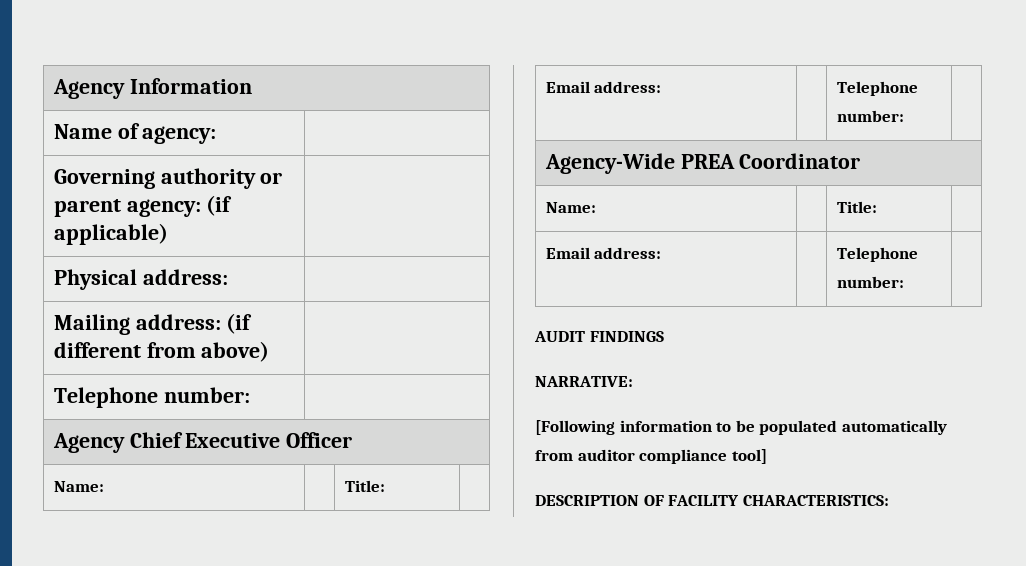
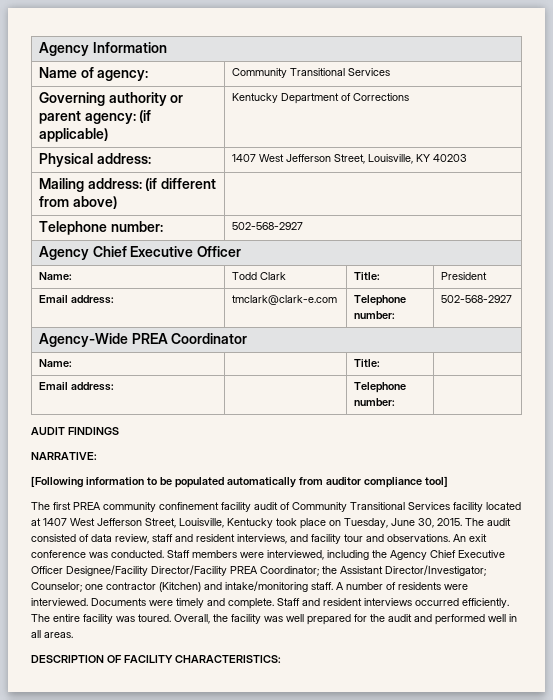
- Name of agency: |
+ Name of agency: | Community Transitional Services
- Governing authority or parent agency: (if applicable) |
- Physical address: |
+ Governing authority or parent agency: (if applicable) | Kentucky Department of Corrections
+ Physical address: | 1407 West Jefferson Street, Louisville, KY 40203
  Mailing address: (if different from above) |
- Telephone number: |
+ Telephone number: | 502-568-2927
  Agency Chief Executive Officer
- Name: | | Title: |
- Email address: | | Telephone number: |
+ Name: | Todd Clark | Title: | President
+ Email address: | tmclark@clark-e.com | Telephone number: | 502-568-2927
+ The first PREA community confinement facility audit of Community Transitional Services facility located at 1407 West Jefferson Street, Louisville, Kentucky took place on Tuesday, June 30, 2015. The audit consisted of data review, staff and resident interviews, and facility tour and observations. An exit conference was conducted. Staff members were interviewed, including the Agency Chief Executive Officer Designee/Facility Director/Facility PREA Coordinator; the Assistant Director/Investigator; Counselor; one contractor (Kitchen) and intake/monitoring staff. A number of residents were interviewed. Documents were timely and complete. Staff and resident interviews occurred efficiently. The entire facility was toured. Overall, the facility was well prepared for the audit and performed well in all areas.

